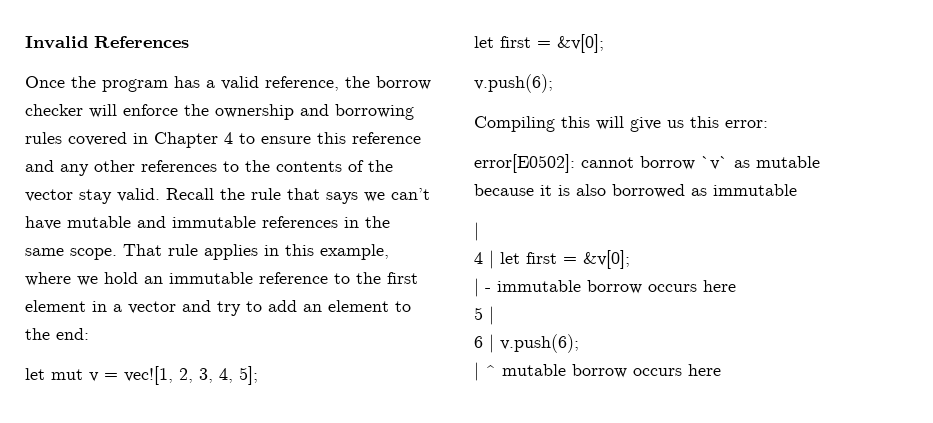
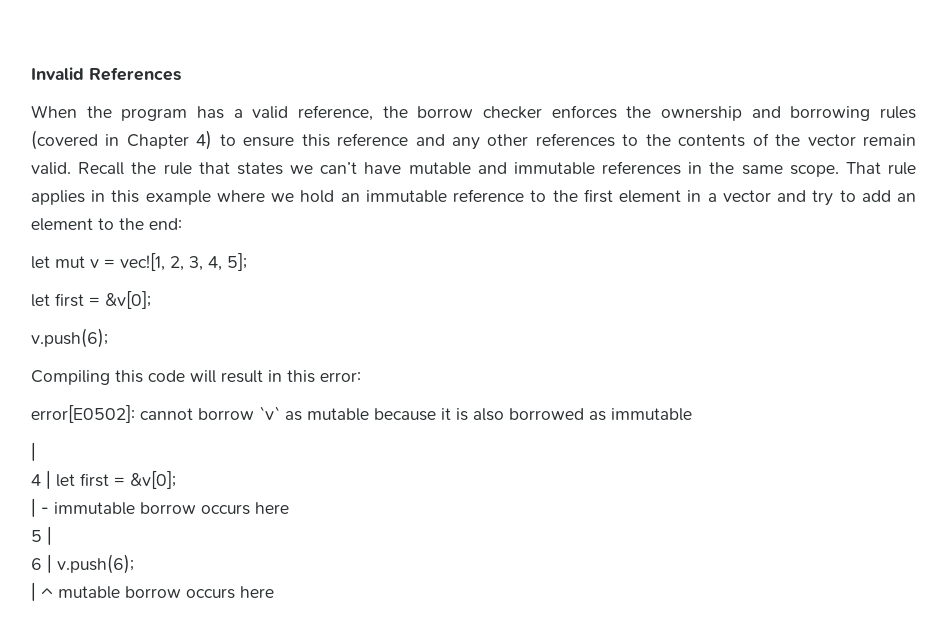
- Once the program has a valid reference, the borrow checker will enforce the ownership and borrowing rules covered in Chapter 4 to ensure this reference and any other references to the contents of the vector stay valid.
+ When the program has a valid reference, the borrow checker enforces the ownership and borrowing rules (covered in Chapter 4) to ensure this reference and any other references to the contents of the vector remain valid.
- Recall the rule that says we can’t have mutable and immutable references in the same scope.
+ Recall the rule that states we can’t have mutable and immutable references in the same scope.
- That rule applies in this example, where we hold an immutable reference to the first element in a vector and try to add an element to the end:
+ That rule applies in this example where we hold an immutable reference to the first element in a vector and try to add an element to the end:
- Compiling this will give us this error:
+ Compiling this code will result in this error:

